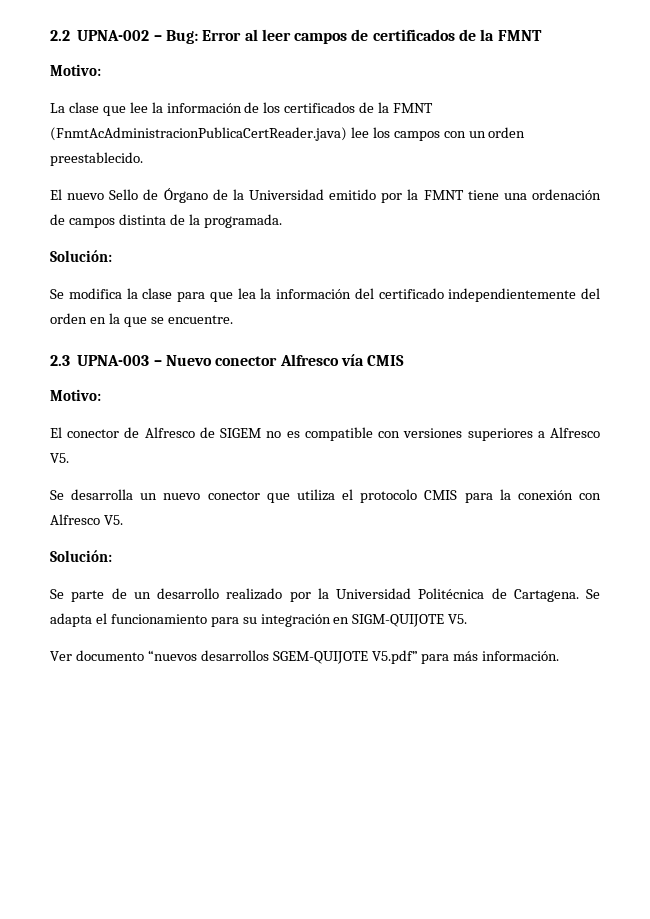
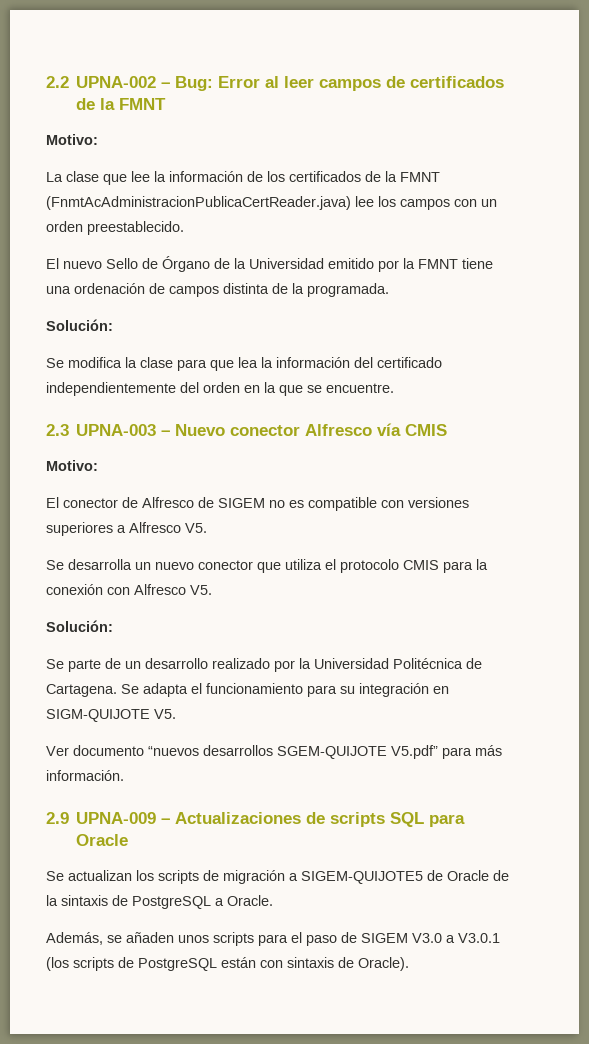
+ 2.9 UPNA-009 – Actualizaciones de scripts SQL para Oracle
+ Se actualizan los scripts de migración a SIGEM-QUIJOTE5 de Oracle de la sintaxis de PostgreSQL a Oracle.
+ Además, se añaden unos scripts para el paso de SIGEM V3.0 a V3.0.1 (los scripts de PostgreSQL están con sintaxis de Oracle).

